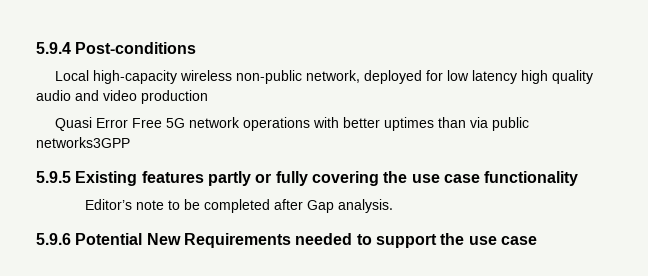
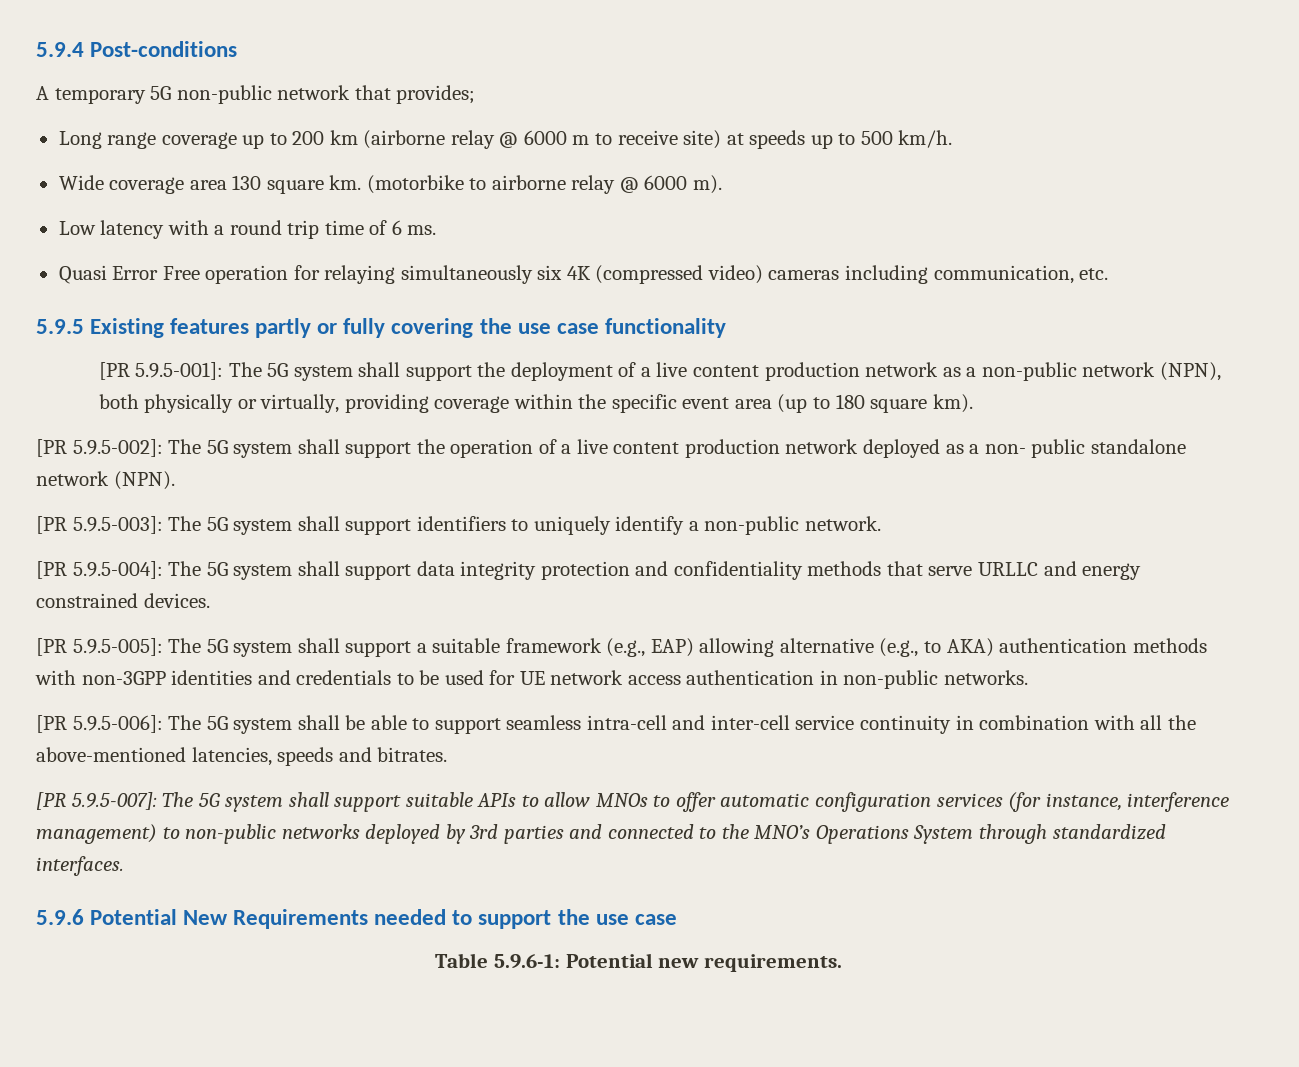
- Local high-capacity wireless non-public network, deployed for low latency high quality audio and video production
- Quasi Error Free 5G network operations with better uptimes than via public networks3GPP
+ A temporary 5G non-public network that provides;
+ Long range coverage up to 200 km (airborne relay @ 6000 m to receive site) at speeds up to 500 km/h.
+ Wide coverage area 130 square km. (motorbike to airborne relay @ 6000 m).
+ Low latency with a round trip time of 6 ms.
+ Quasi Error Free operation for relaying simultaneously six 4K (compressed video) cameras including communication, etc.
- Editor’s note to be completed after Gap analysis.
+ [PR 5.9.5-001]: The 5G system shall support the deployment of a live content production network as a non-public network (NPN), both physically or virtually, providing coverage within the specific event area (up to 180 square km).
+ [PR 5.9.5-002]: The 5G system shall support the operation of a live content production network deployed as a non- public standalone network (NPN).
+ [PR 5.9.5-003]: The 5G system shall support identifiers to uniquely identify a non-public network.
+ [PR 5.9.5-004]: The 5G system shall support data integrity protection and confidentiality methods that serve URLLC and energy constrained devices.
+ [PR 5.9.5-005]: The 5G system shall support a suitable framework (e.g., EAP) allowing alternative (e.g., to AKA) authentication methods with non-3GPP identities and credentials to be used for UE network access authentication in non-public networks.
+ [PR 5.9.5-006]: The 5G system shall be able to support seamless intra-cell and inter-cell service continuity in combination with all the above-mentioned latencies, speeds and bitrates.
+ [PR 5.9.5-007]: The 5G system shall support suitable APIs to allow MNOs to offer automatic configuration services (for instance, interference management) to non-public networks deployed by 3rd parties and connected to the MNO’s Operations System through standardized interfaces.
+ Table 5.9.6-1: Potential new requirements.

